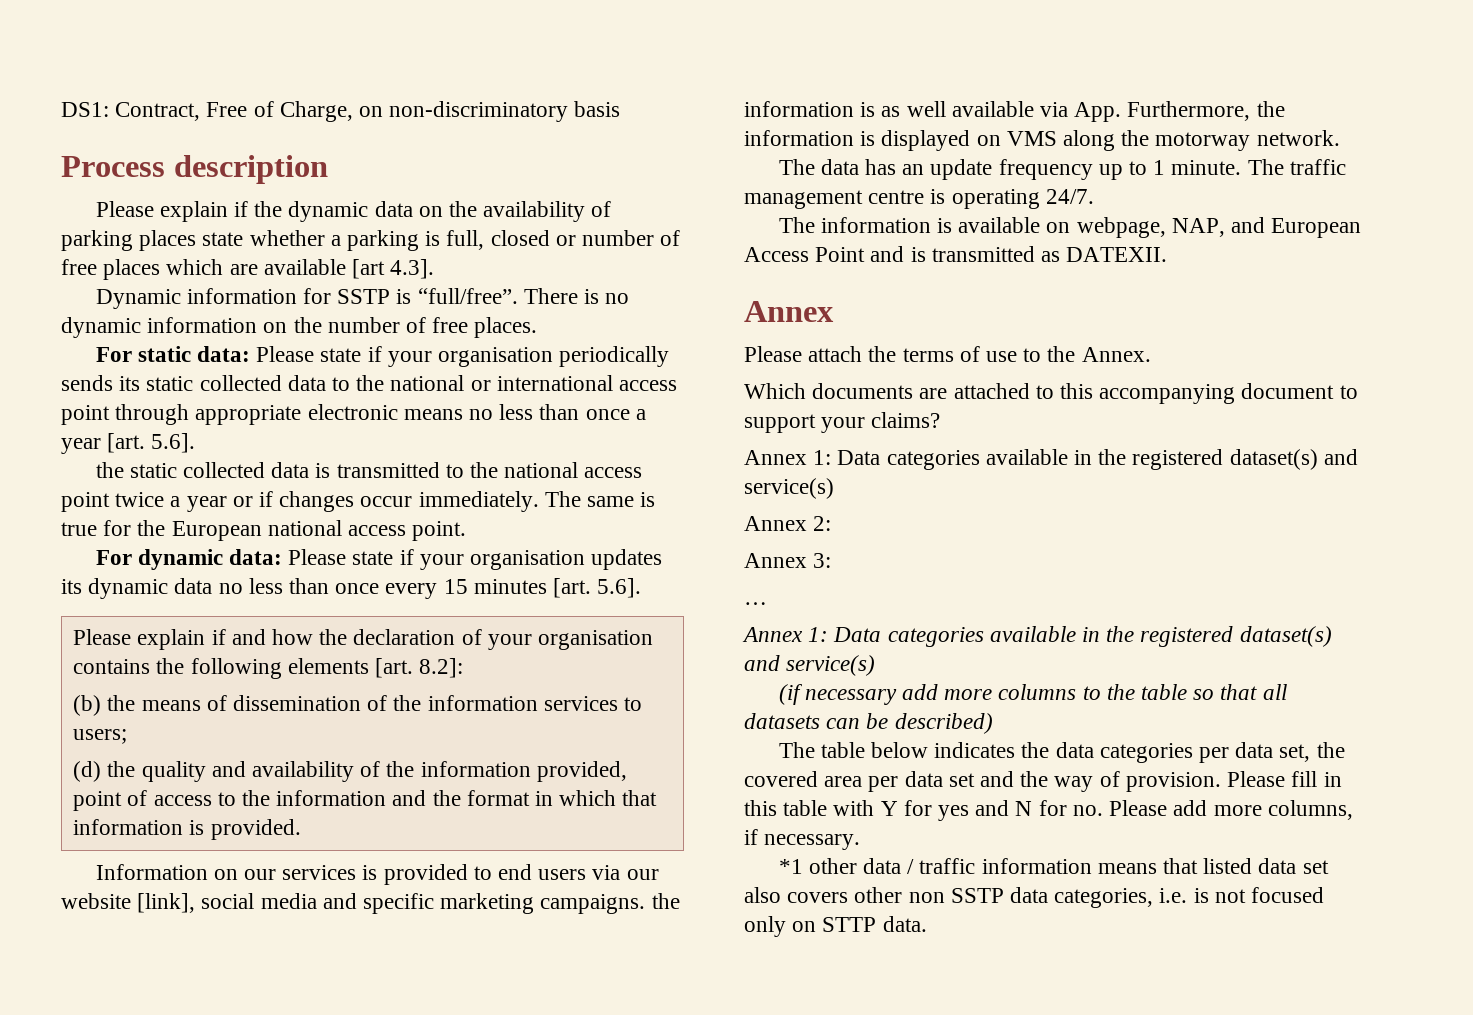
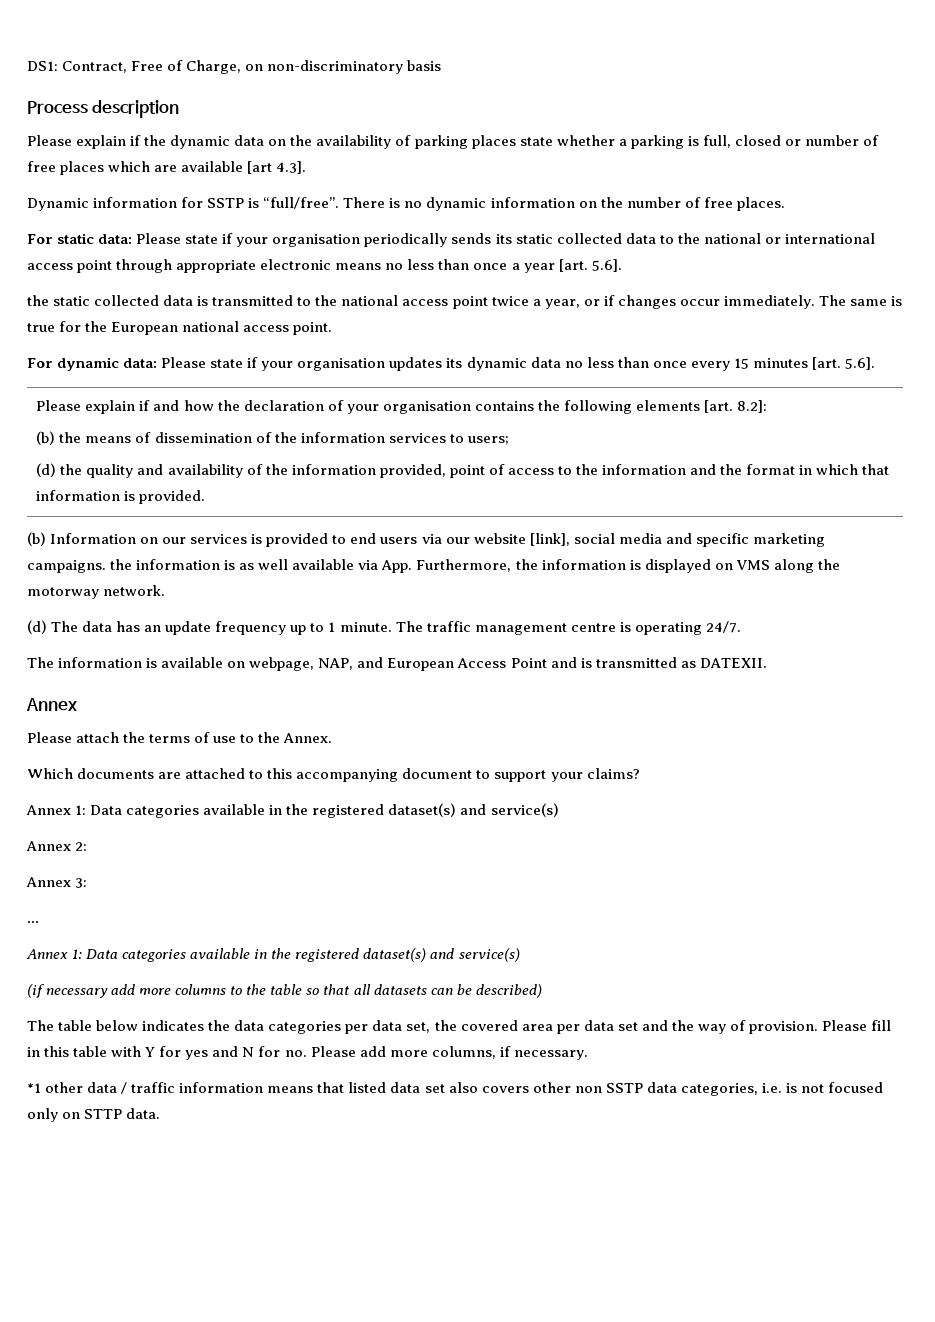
- the static collected data is transmitted to the national access point twice a year or if changes occur immediately.
+ the static collected data is transmitted to the national access point twice a year, or if changes occur immediately.
- Information on our services is provided to end users via our website [link], social media and specific marketing campaigns. the information is as well available via App. Furthermore, the information is displayed on VMS along the motorway network.
+ (b) Information on our services is provided to end users via our website [link], social media and specific marketing campaigns. the information is as well available via App. Furthermore, the information is displayed on VMS along the motorway network.
- The data has an update frequency up to 1 minute.
+ (d) The data has an update frequency up to 1 minute.

